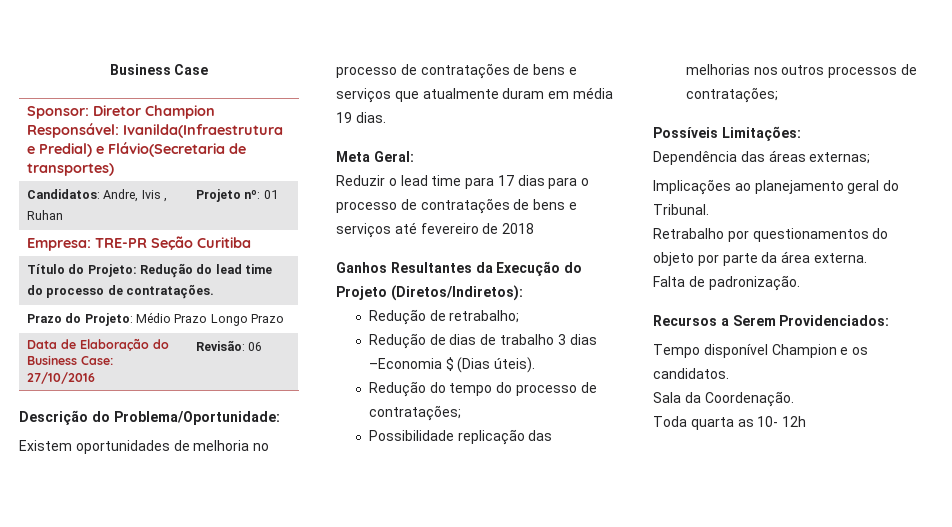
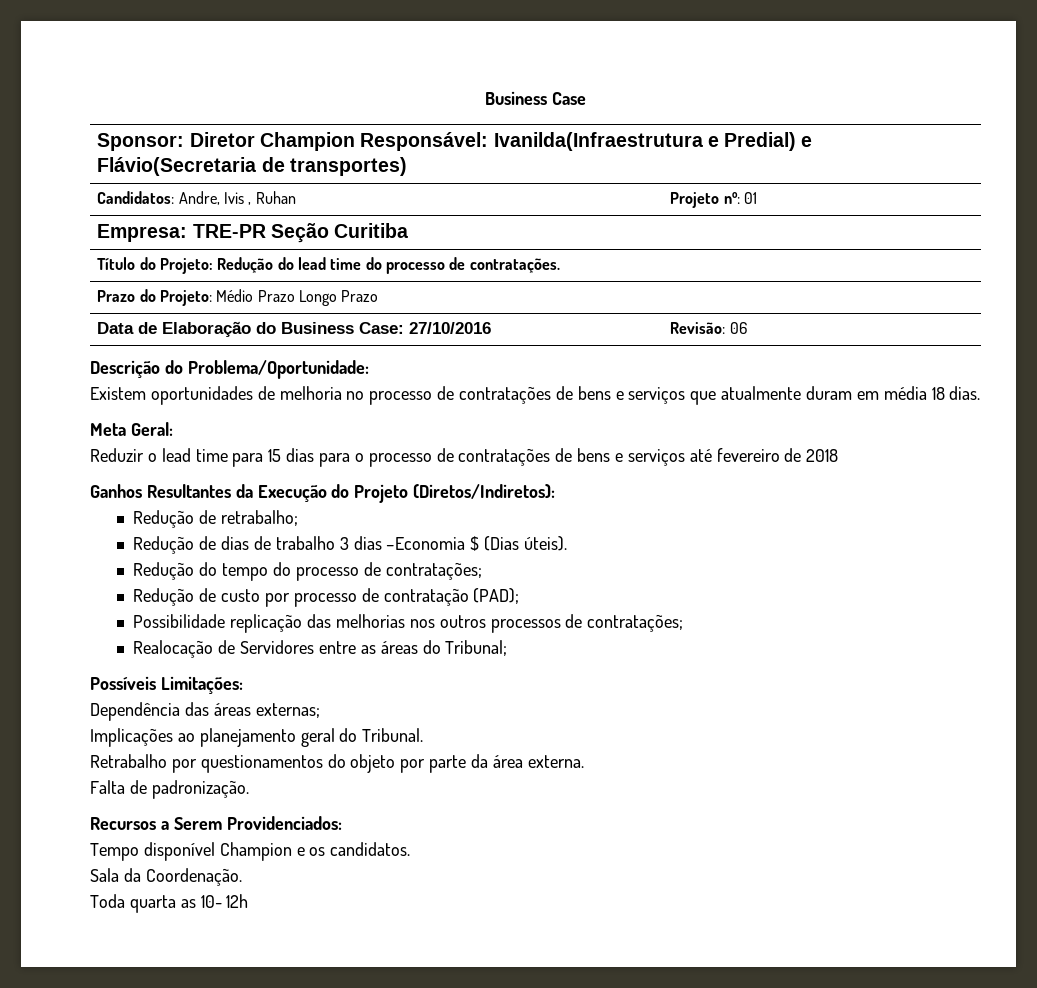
- Existem oportunidades de melhoria no processo de contratações de bens e serviços que atualmente duram em média 19 dias.
+ Existem oportunidades de melhoria no processo de contratações de bens e serviços que atualmente duram em média 18 dias.
- Reduzir o lead time para 17 dias para o processo de contratações de bens e serviços até fevereiro de 2018
+ Reduzir o lead time para 15 dias para o processo de contratações de bens e serviços até fevereiro de 2018
+ Redução de custo por processo de contratação (PAD);
+ Realocação de Servidores entre as áreas do Tribunal;

